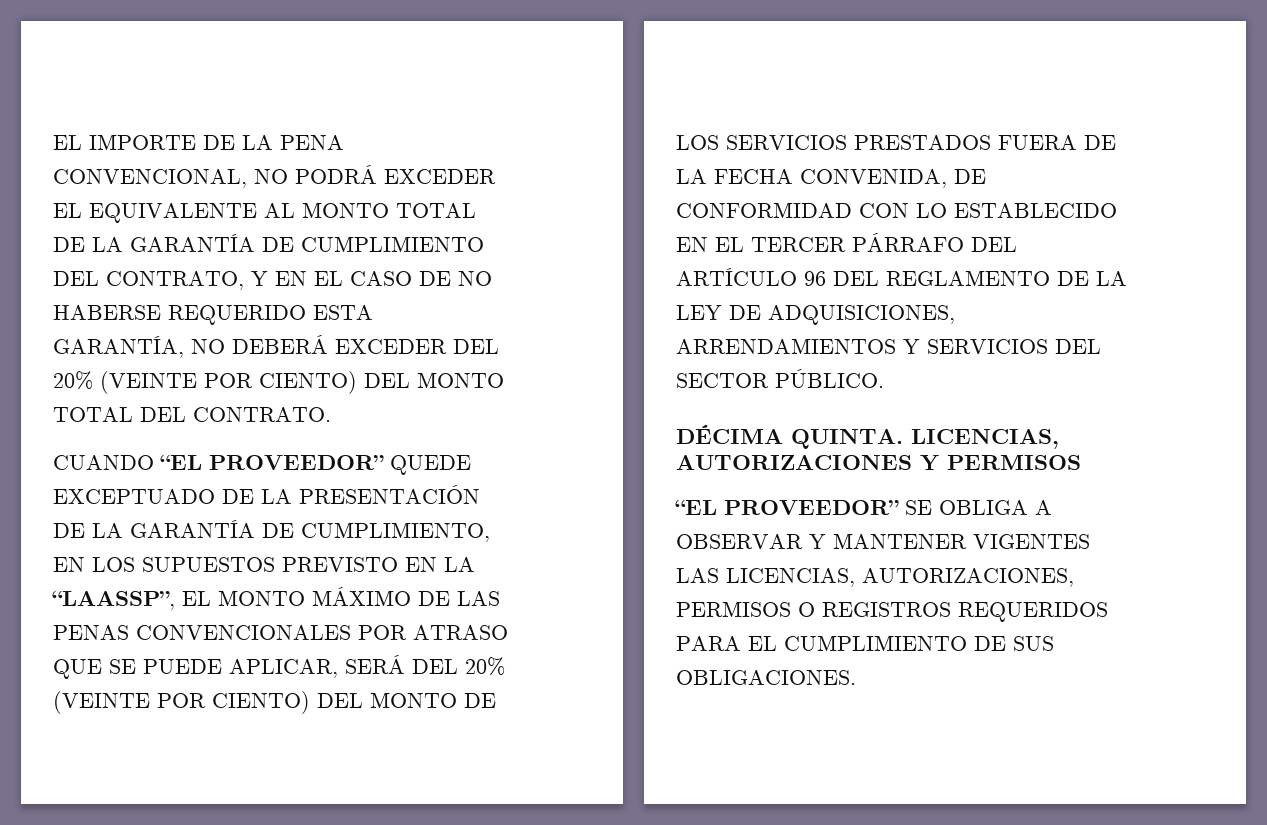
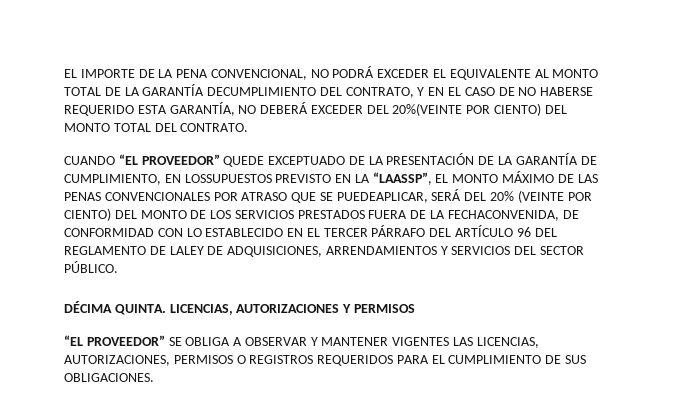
- EL IMPORTE DE LA PENA CONVENCIONAL, NO PODRÁ EXCEDER EL EQUIVALENTE AL MONTO TOTAL DE LA GARANTÍA DE CUMPLIMIENTO DEL CONTRATO, Y EN EL CASO DE NO HABERSE REQUERIDO ESTA GARANTÍA, NO DEBERÁ EXCEDER DEL 20% (VEINTE POR CIENTO) DEL MONTO TOTAL DEL CONTRATO.
+ EL IMPORTE DE LA PENA CONVENCIONAL, NO PODRÁ EXCEDER EL EQUIVALENTE AL MONTO TOTAL DE LA GARANTÍA DECUMPLIMIENTO DEL CONTRATO, Y EN EL CASO DE NO HABERSE REQUERIDO ESTA GARANTÍA, NO DEBERÁ EXCEDER DEL 20%(VEINTE POR CIENTO) DEL MONTO TOTAL DEL CONTRATO.
- CUANDO “EL PROVEEDOR” QUEDE EXCEPTUADO DE LA PRESENTACIÓN DE LA GARANTÍA DE CUMPLIMIENTO, EN LOS SUPUESTOS PREVISTO EN LA “LAASSP”, EL MONTO MÁXIMO DE LAS PENAS CONVENCIONALES POR ATRASO QUE SE PUEDE APLICAR, SERÁ DEL 20% (VEINTE POR CIENTO) DEL MONTO DE LOS SERVICIOS PRESTADOS FUERA DE LA FECHA CONVENIDA, DE CONFORMIDAD CON LO ESTABLECIDO EN EL TERCER PÁRRAFO DEL ARTÍCULO 96 DEL REGLAMENTO DE LA LEY DE ADQUISICIONES, ARRENDAMIENTOS Y SERVICIOS DEL SECTOR PÚBLICO.
+ CUANDO “EL PROVEEDOR” QUEDE EXCEPTUADO DE LA PRESENTACIÓN DE LA GARANTÍA DE CUMPLIMIENTO, EN LOSSUPUESTOS PREVISTO EN LA “LAASSP”, EL MONTO MÁXIMO DE LAS PENAS CONVENCIONALES POR ATRASO QUE SE PUEDEAPLICAR, SERÁ DEL 20% (VEINTE POR CIENTO) DEL MONTO DE LOS SERVICIOS PRESTADOS FUERA DE LA FECHACONVENIDA, DE CONFORMIDAD CON LO ESTABLECIDO EN EL TERCER PÁRRAFO DEL ARTÍCULO 96 DEL REGLAMENTO DE LALEY DE ADQUISICIONES, ARRENDAMIENTOS Y SERVICIOS DEL SECTOR PÚBLICO.

